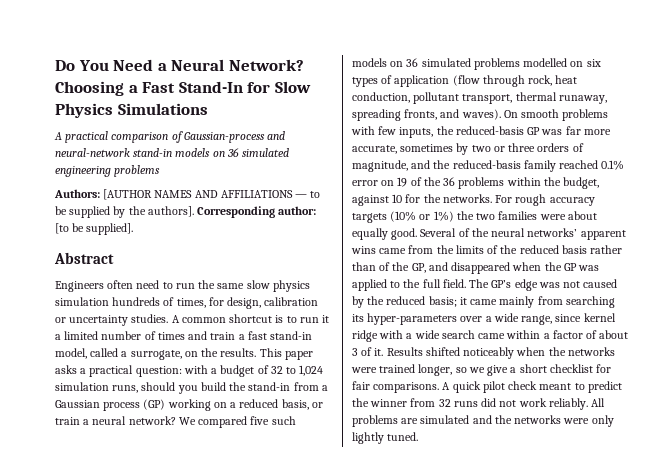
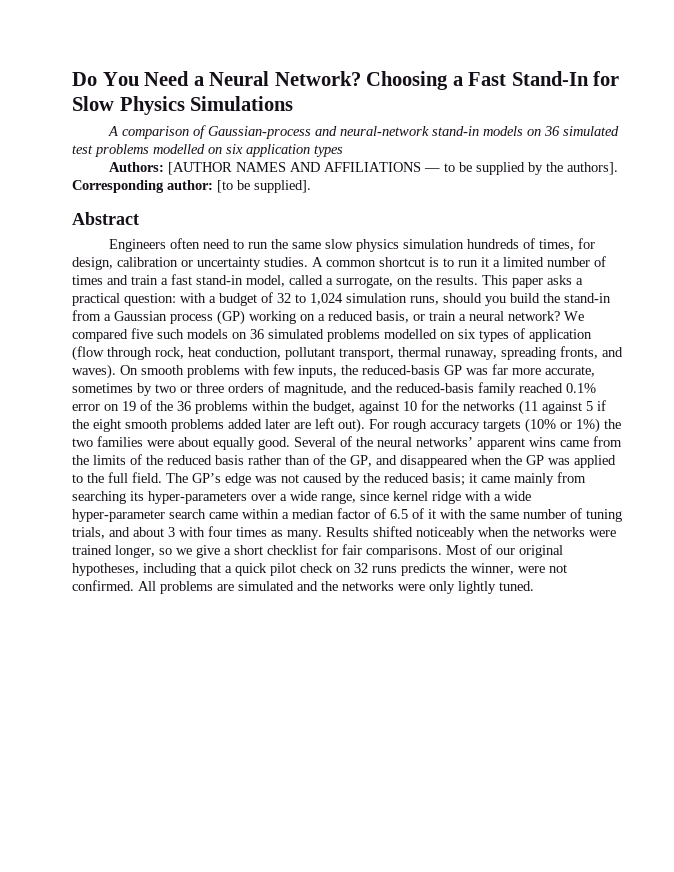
- A practical comparison of Gaussian-process and neural-network stand-in models on 36 simulated engineering problems
+ A comparison of Gaussian-process and neural-network stand-in models on 36 simulated test problems modelled on six application types
- On smooth problems with few inputs, the reduced-basis GP was far more accurate, sometimes by two or three orders of magnitude, and the reduced-basis family reached 0.1% error on 19 of the 36 problems within the budget, against 10 for the networks.
+ On smooth problems with few inputs, the reduced-basis GP was far more accurate, sometimes by two or three orders of magnitude, and the reduced-basis family reached 0.1% error on 19 of the 36 problems within the budget, against 10 for the networks (11 against 5 if the eight smooth problems added later are left out).
- The GP’s edge was not caused by the reduced basis; it came mainly from searching its hyper-parameters over a wide range, since kernel ridge with a wide search came within a factor of about 3 of it.
+ The GP’s edge was not caused by the reduced basis; it came mainly from searching its hyper-parameters over a wide range, since kernel ridge with a wide hyper-parameter search came within a median factor of 6.5 of it with the same number of tuning trials, and about 3 with four times as many.
- A quick pilot check meant to predict the winner from 32 runs did not work reliably.
+ Most of our original hypotheses, including that a quick pilot check on 32 runs predicts the winner, were not confirmed.

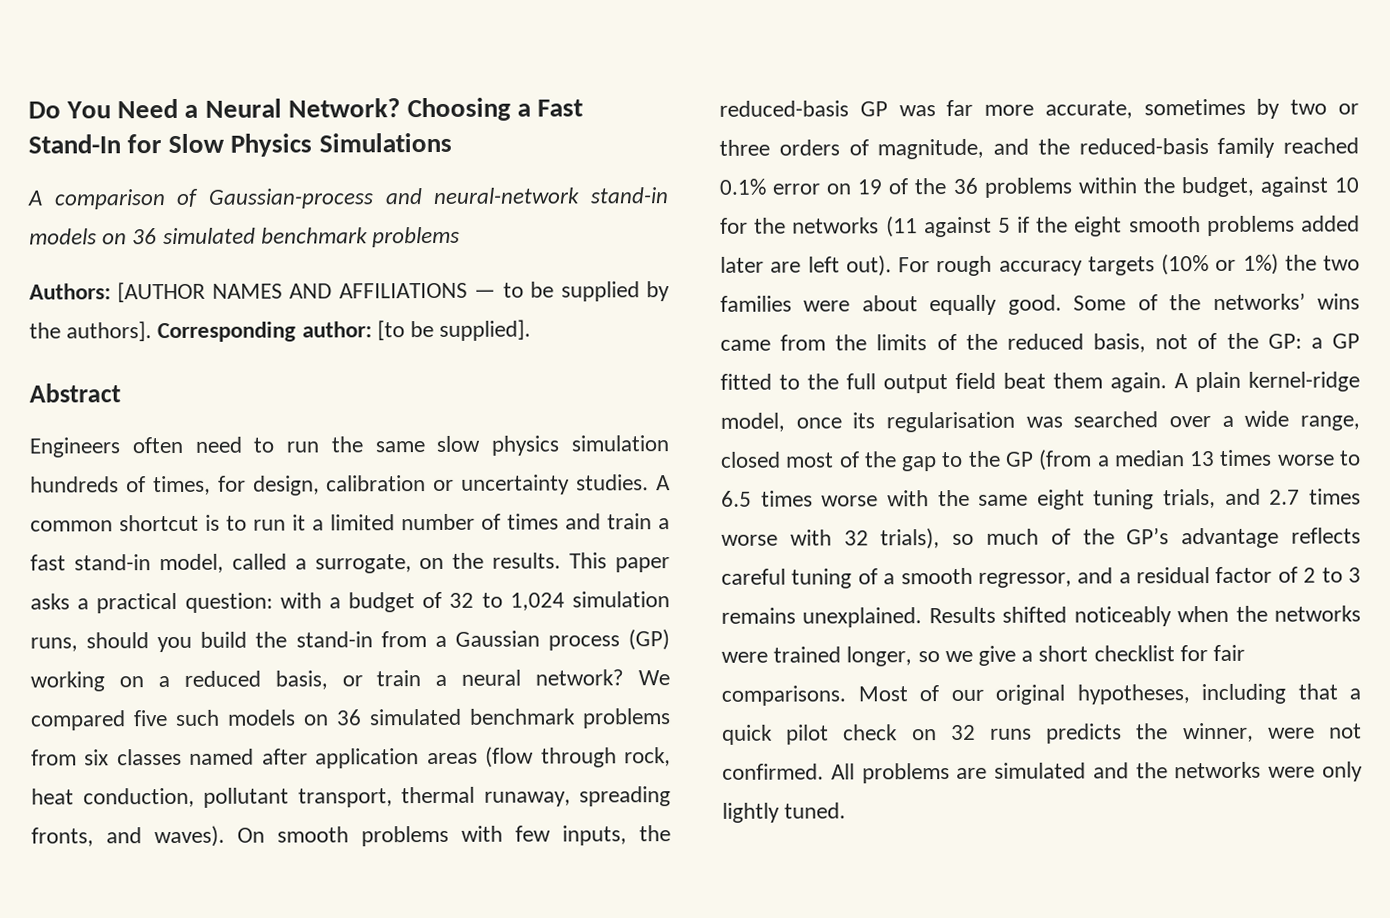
- A comparison of Gaussian-process and neural-network stand-in models on 36 simulated test problems modelled on six application types
+ A comparison of Gaussian-process and neural-network stand-in models on 36 simulated benchmark problems
- We compared five such models on 36 simulated problems modelled on six types of application (flow through rock, heat conduction, pollutant transport, thermal runaway, spreading fronts, and waves).
+ We compared five such models on 36 simulated benchmark problems from six classes named after application areas (flow through rock, heat conduction, pollutant transport, thermal runaway, spreading fronts, and waves).
- Several of the neural networks’ apparent wins came from the limits of the reduced basis rather than of the GP, and disappeared when the GP was applied to the full field. The GP’s edge was not caused by the reduced basis; it came mainly from searching its hyper-parameters over a wide range, since kernel ridge with a wide hyper-parameter search came within a median factor of 6.5 of it with the same number of tuning trials, and about 3 with four times as many.
+ Some of the networks’ wins came from the limits of the reduced basis, not of the GP: a GP fitted to the full output field beat them again. A plain kernel-ridge model, once its regularisation was searched over a wide range, closed most of the gap to the GP (from a median 13 times worse to 6.5 times worse with the same eight tuning trials, and 2.7 times worse with 32 trials), so much of the GP’s advantage reflects careful tuning of a smooth regressor, and a residual factor of 2 to 3 remains unexplained.

